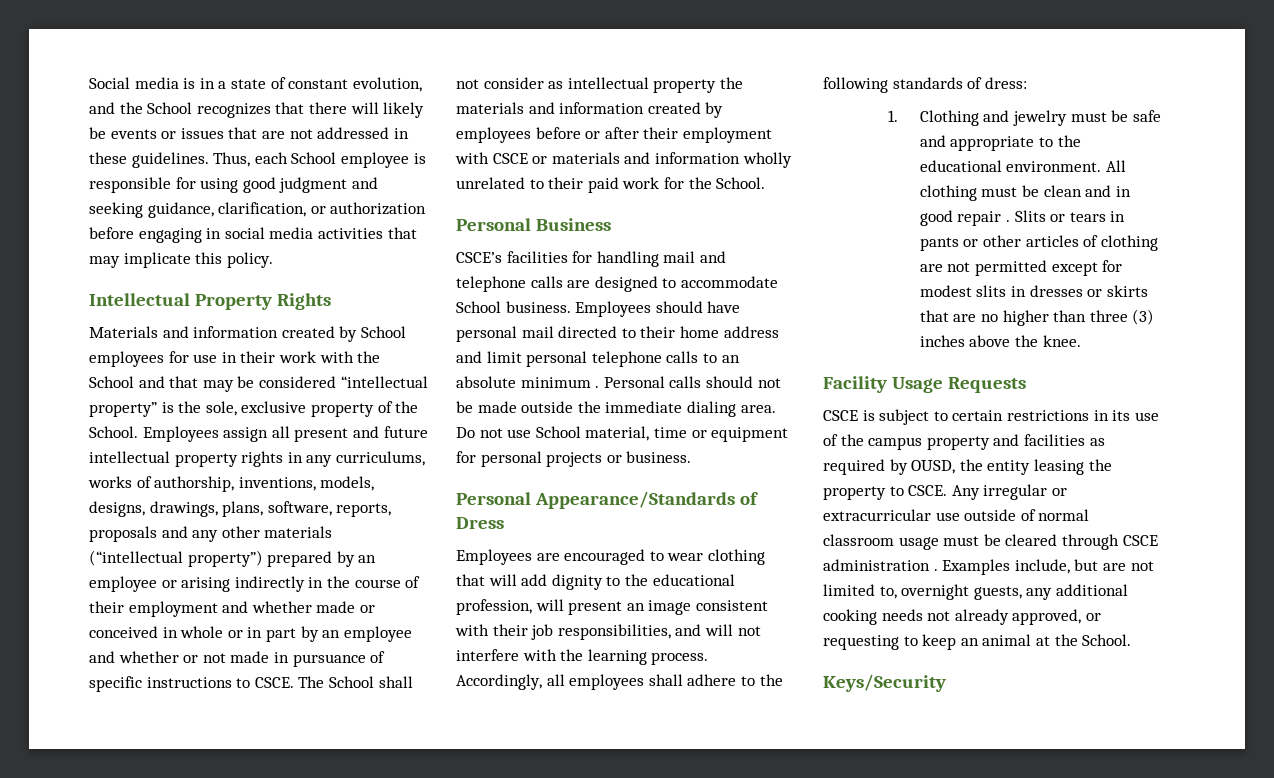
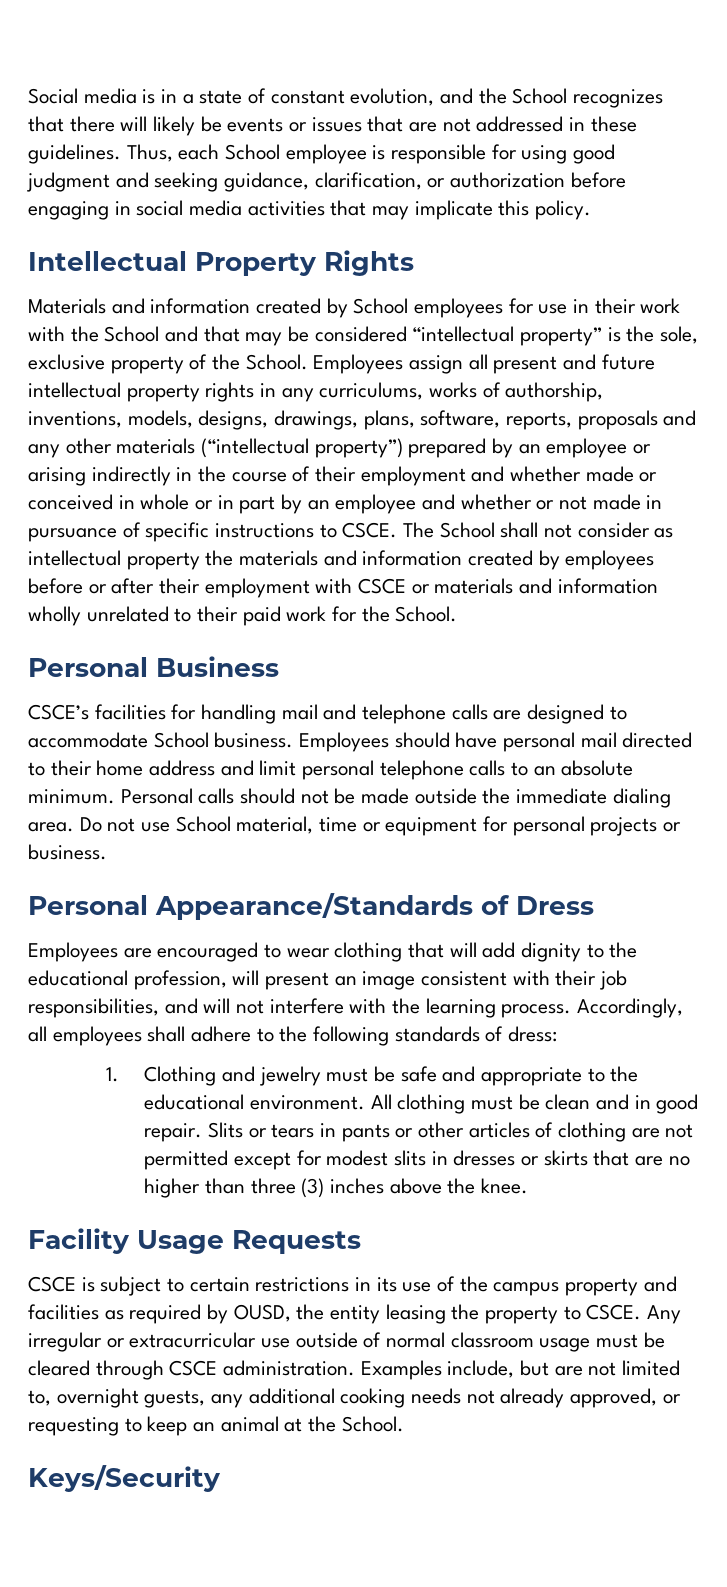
- Employees should have personal mail directed to their home address and limit personal telephone calls to an absolute minimum .
+ Employees should have personal mail directed to their home address and limit personal telephone calls to an absolute minimum.
- All clothing must be clean and in good repair .
+ All clothing must be clean and in good repair.
- Any irregular or extracurricular use outside of normal classroom usage must be cleared through CSCE administration .
+ Any irregular or extracurricular use outside of normal classroom usage must be cleared through CSCE administration.

